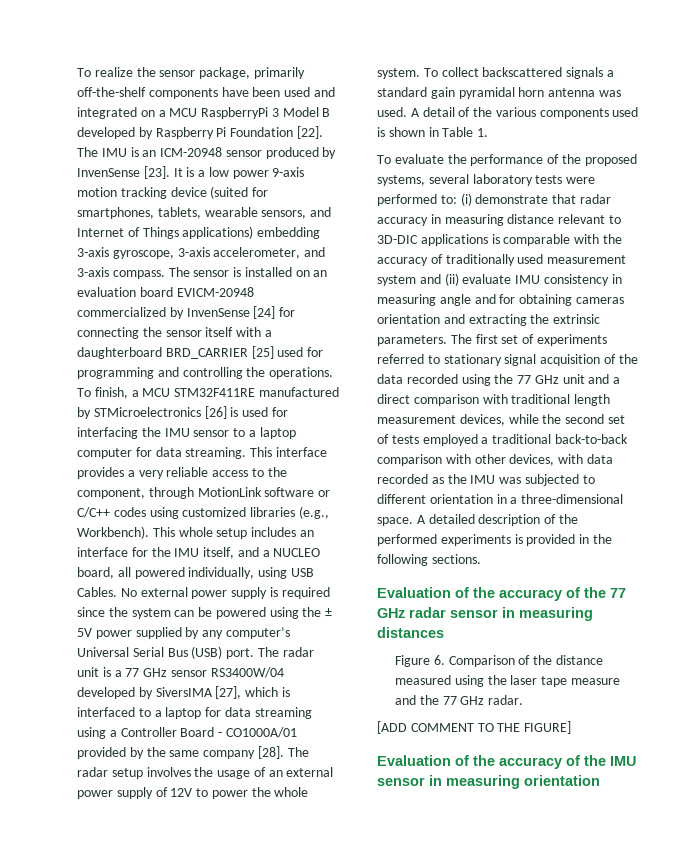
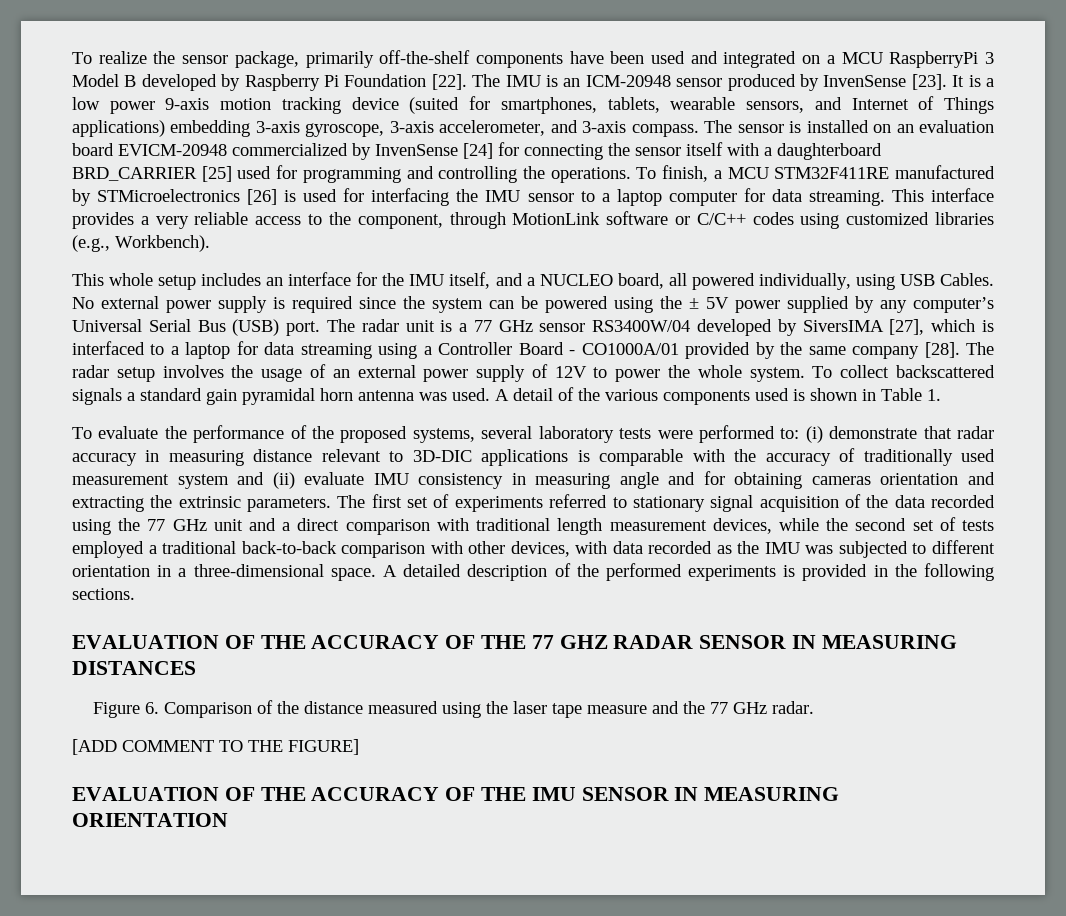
- This interface provides a very reliable access to the component, through MotionLink software or C/C++ codes using customized libraries (e.g., Workbench). This whole setup includes an interface for the IMU itself, and a NUCLEO board, all powered individually, using USB Cables.
+ This interface provides a very reliable access to the component, through MotionLink software or C/C++ codes using customized libraries (e.g., Workbench).
+ This whole setup includes an interface for the IMU itself, and a NUCLEO board, all powered individually, using USB Cables.
- Evaluation of the accuracy of the 77 GHz radar sensor in measuring distances
+ EVALUATION OF THE ACCURACY OF THE 77 GHZ RADAR SENSOR IN MEASURING DISTANCES
- Evaluation of the accuracy of the IMU sensor in measuring orientation
+ EVALUATION OF THE ACCURACY OF THE IMU SENSOR IN MEASURING ORIENTATION

